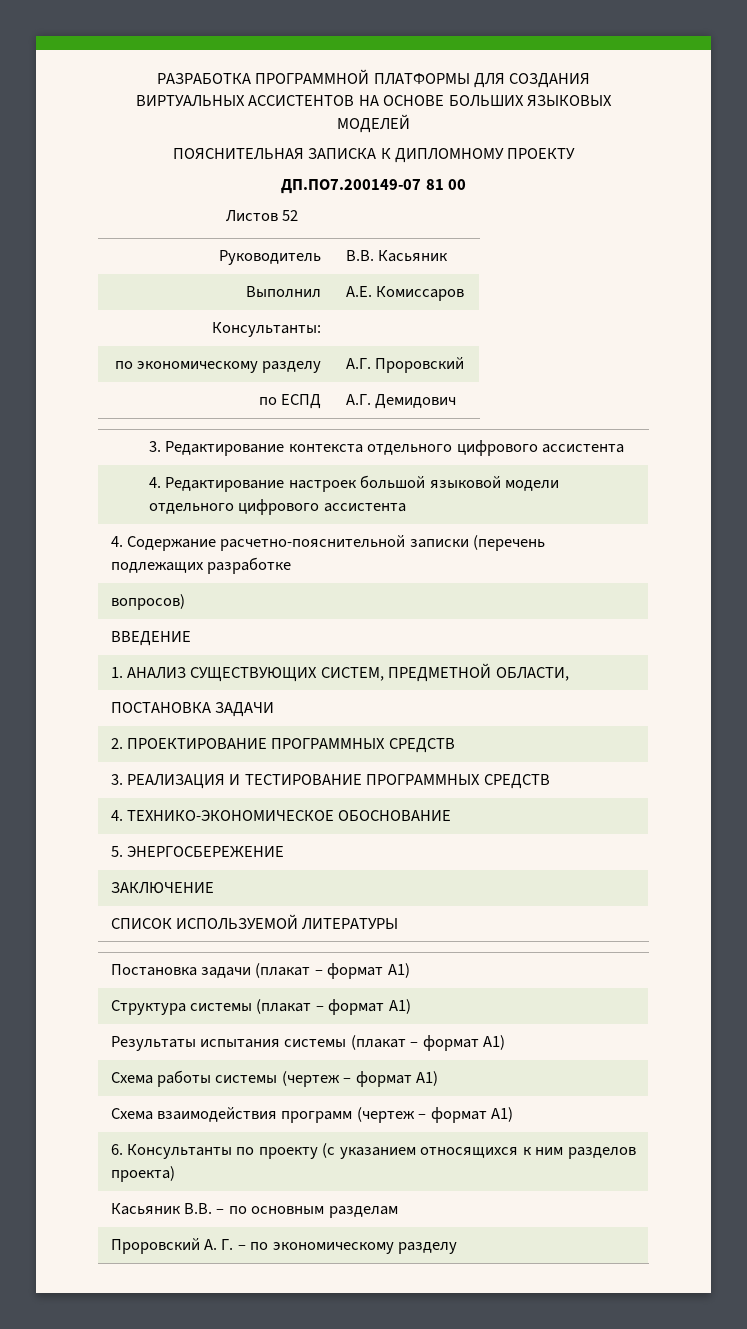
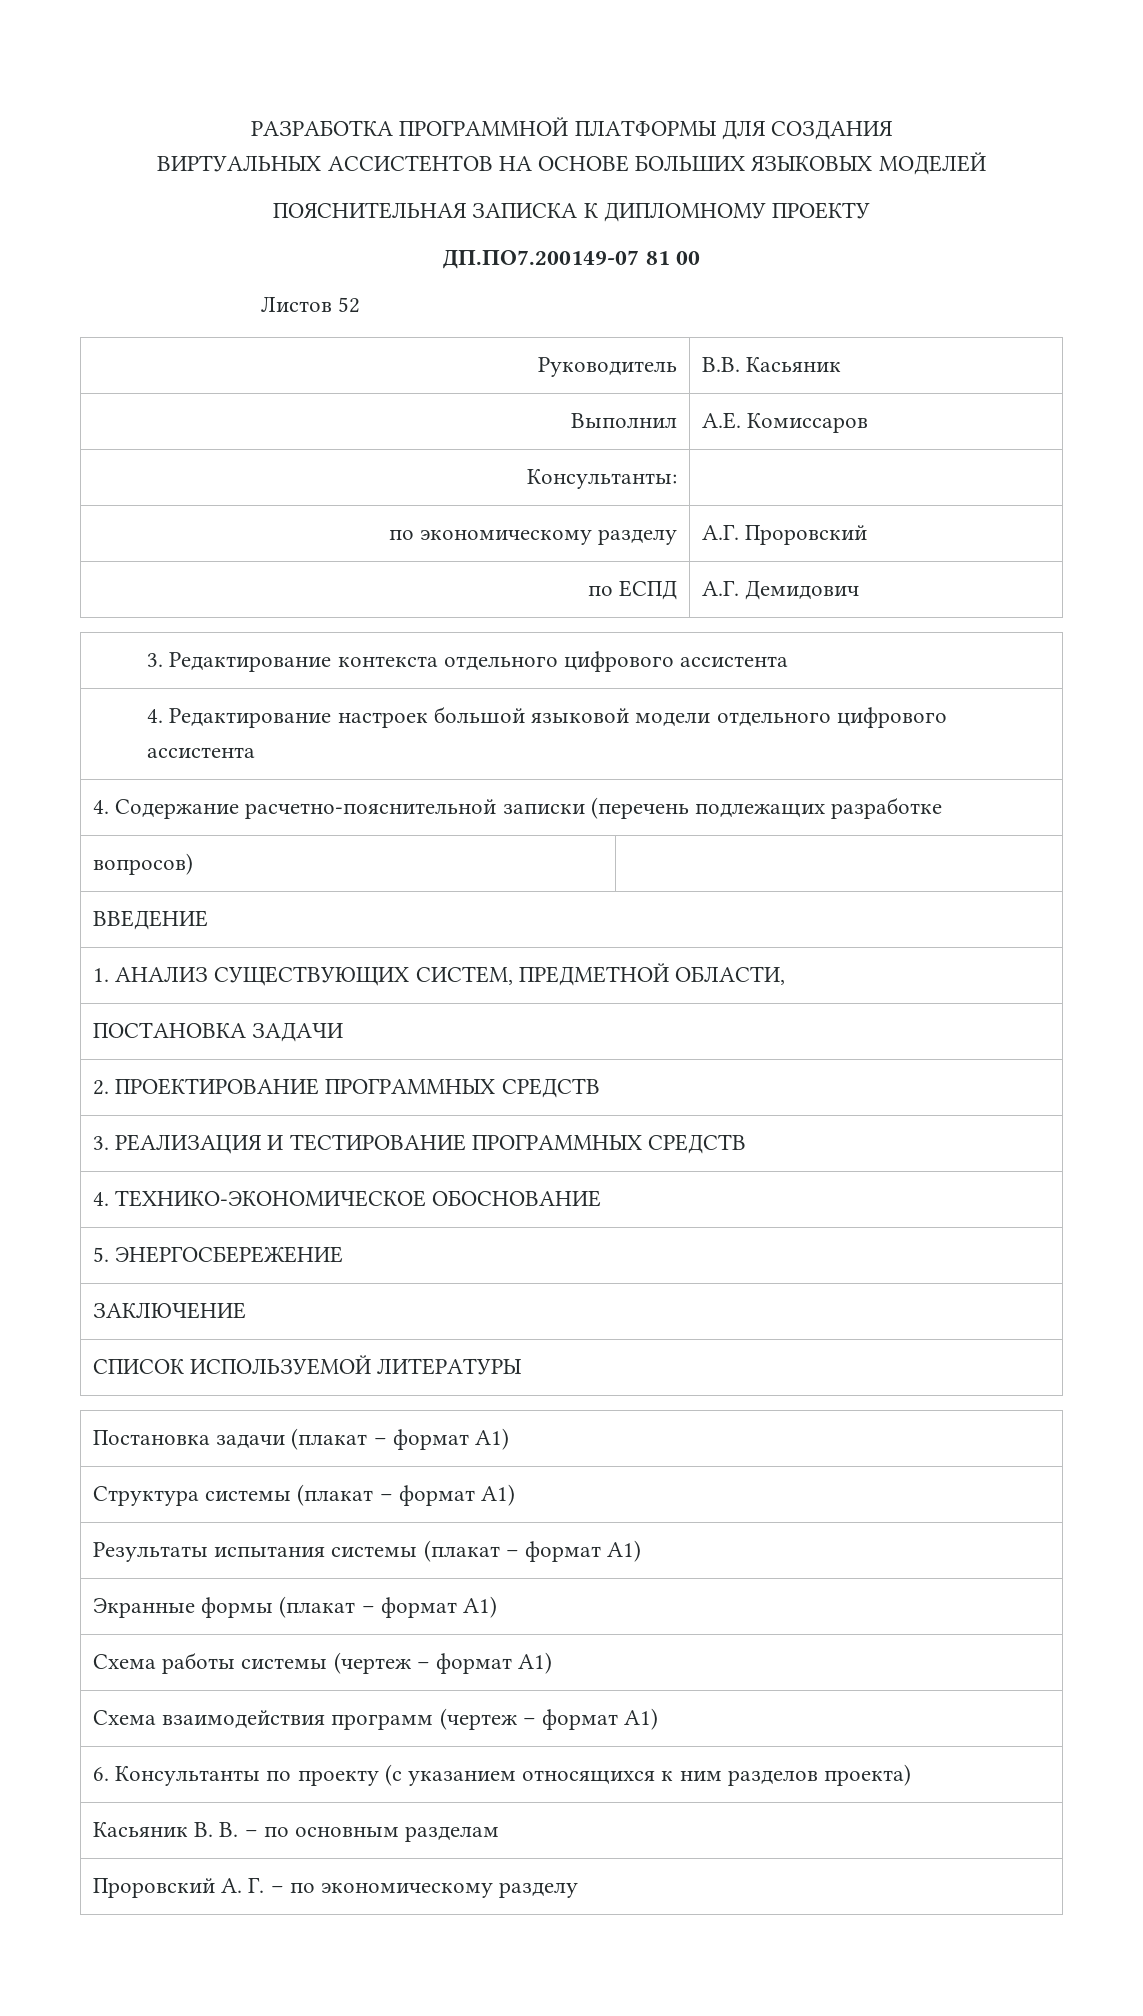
+ Экранные формы (плакат – формат А1)
- Касьяник В.В. – по основным разделам
+ Касьяник В. В. – по основным разделам

